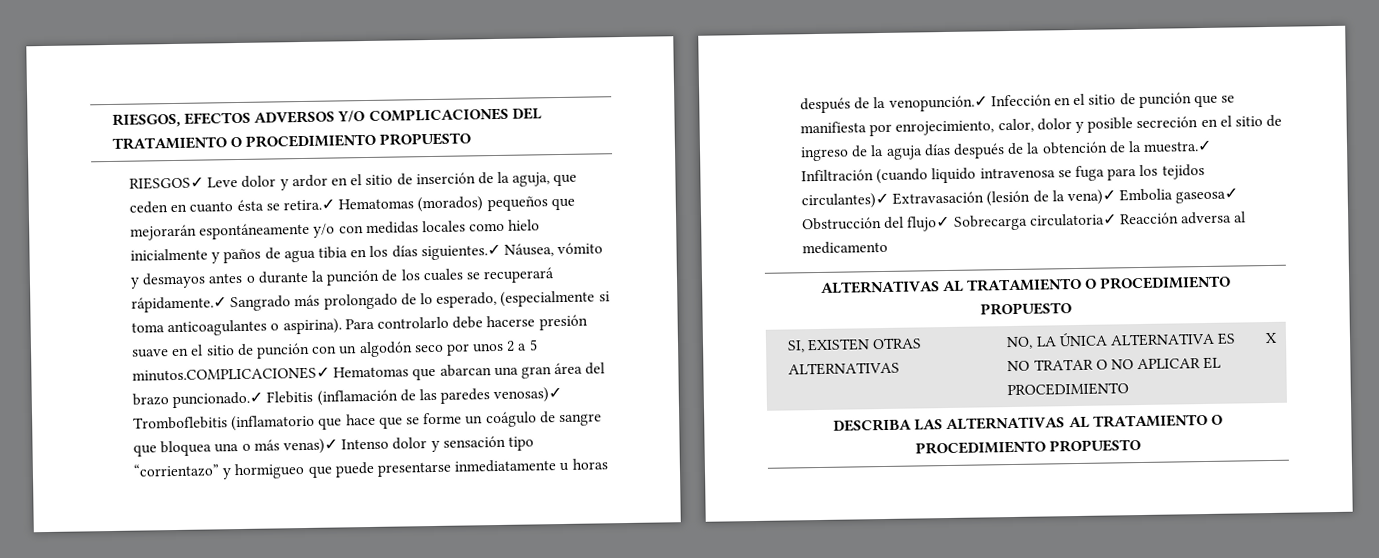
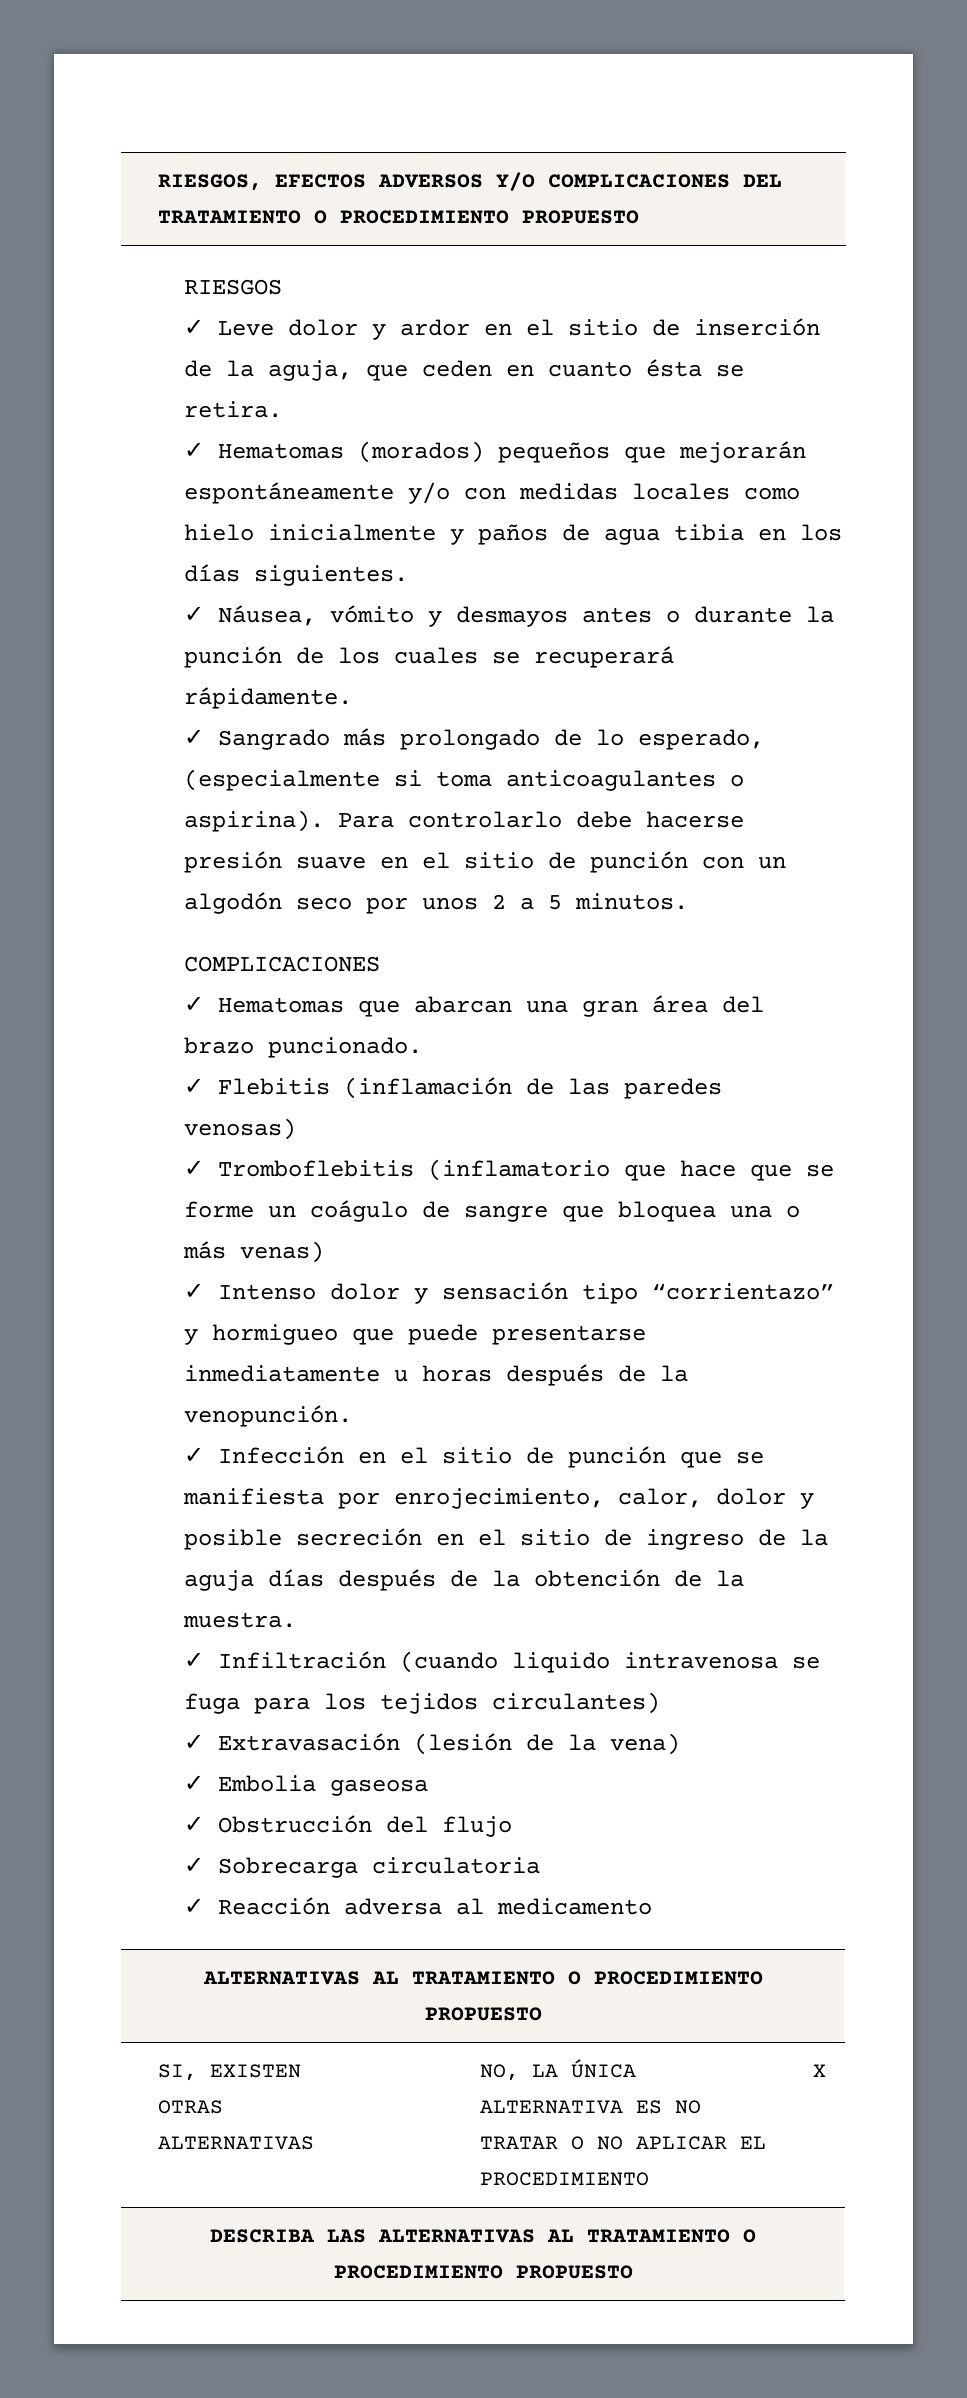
- RIESGOS✓ Leve dolor y ardor en el sitio de inserción de la aguja, que ceden en cuanto ésta se retira.✓ Hematomas (morados) pequeños que mejorarán espontáneamente y/o con medidas locales como hielo inicialmente y paños de agua tibia en los días siguientes.✓ Náusea, vómito y desmayos antes o durante la punción de los cuales se recuperará rápidamente.✓ Sangrado más prolongado de lo esperado, (especialmente si toma anticoagulantes o aspirina).
+ RIESGOS
+ ✓ Leve dolor y ardor en el sitio de inserción de la aguja, que ceden en cuanto ésta se retira.
+ ✓ Hematomas (morados) pequeños que mejorarán espontáneamente y/o con medidas locales como hielo inicialmente y paños de agua tibia en los días siguientes.
+ ✓ Náusea, vómito y desmayos antes o durante la punción de los cuales se recuperará rápidamente.
+ ✓ Sangrado más prolongado de lo esperado, (especialmente si toma anticoagulantes o aspirina).
- Para controlarlo debe hacerse presión suave en el sitio de punción con un algodón seco por unos 2 a 5 minutos.COMPLICACIONES✓ Hematomas que abarcan una gran área del brazo puncionado.✓ Flebitis (inflamación de las paredes venosas)✓ Tromboflebitis (inflamatorio que hace que se forme un coágulo de sangre que bloquea una o más venas)✓ Intenso dolor y sensación tipo “corrientazo” y hormigueo que puede presentarse inmediatamente u horas después de la venopunción.✓ Infección en el sitio de punción que se manifiesta por enrojecimiento, calor, dolor y posible secreción en el sitio de ingreso de la aguja días después de la obtención de la muestra.✓ Infiltración (cuando liquido intravenosa se fuga para los tejidos circulantes)✓ Extravasación (lesión de la vena)✓ Embolia gaseosa✓ Obstrucción del flujo✓ Sobrecarga circulatoria✓ Reacción adversa al medicamento
+ Para controlarlo debe hacerse presión suave en el sitio de punción con un algodón seco por unos 2 a 5 minutos.
+ COMPLICACIONES
+ ✓ Hematomas que abarcan una gran área del brazo puncionado.
+ ✓ Flebitis (inflamación de las paredes venosas)
+ ✓ Tromboflebitis (inflamatorio que hace que se forme un coágulo de sangre que bloquea una o más venas)
+ ✓ Intenso dolor y sensación tipo “corrientazo” y hormigueo que puede presentarse inmediatamente u horas después de la venopunción.
+ ✓ Infección en el sitio de punción que se manifiesta por enrojecimiento, calor, dolor y posible secreción en el sitio de ingreso de la aguja días después de la obtención de la muestra.
+ ✓ Infiltración (cuando liquido intravenosa se fuga para los tejidos circulantes)
+ ✓ Extravasación (lesión de la vena)
+ ✓ Embolia gaseosa
+ ✓ Obstrucción del flujo
+ ✓ Sobrecarga circulatoria
+ ✓ Reacción adversa al medicamento

